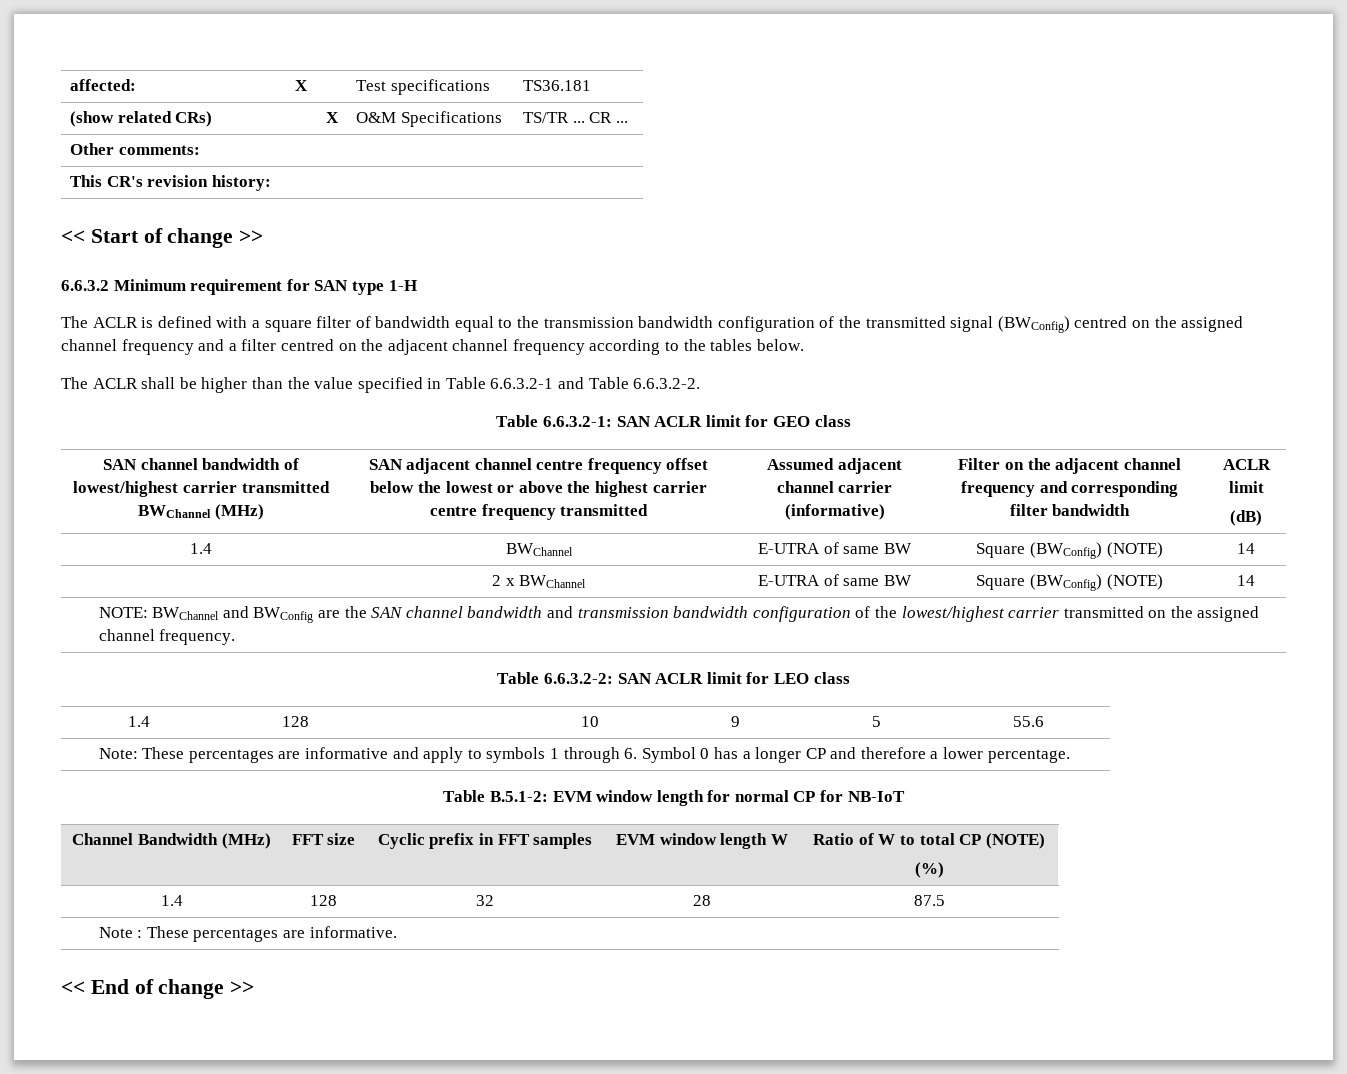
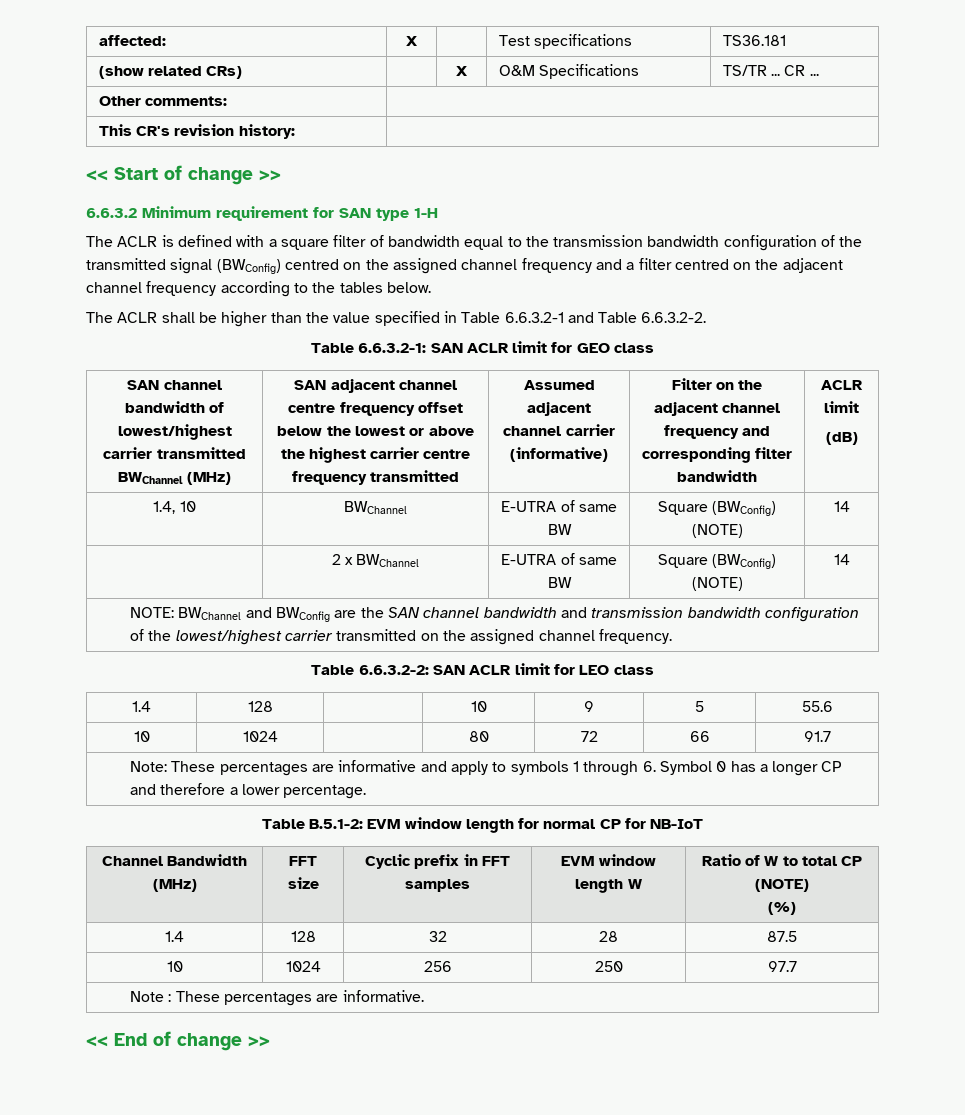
- 1.4 | BWChannel | E-UTRA of same BW | Square (BWConfig) (NOTE) | 14
+ 1.4, 10 | BWChannel | E-UTRA of same BW | Square (BWConfig) (NOTE) | 14
+ 10 | 1024 | | 80 | 72 | 66 | 91.7
+ 10 | 1024 | 256 | 250 | 97.7

